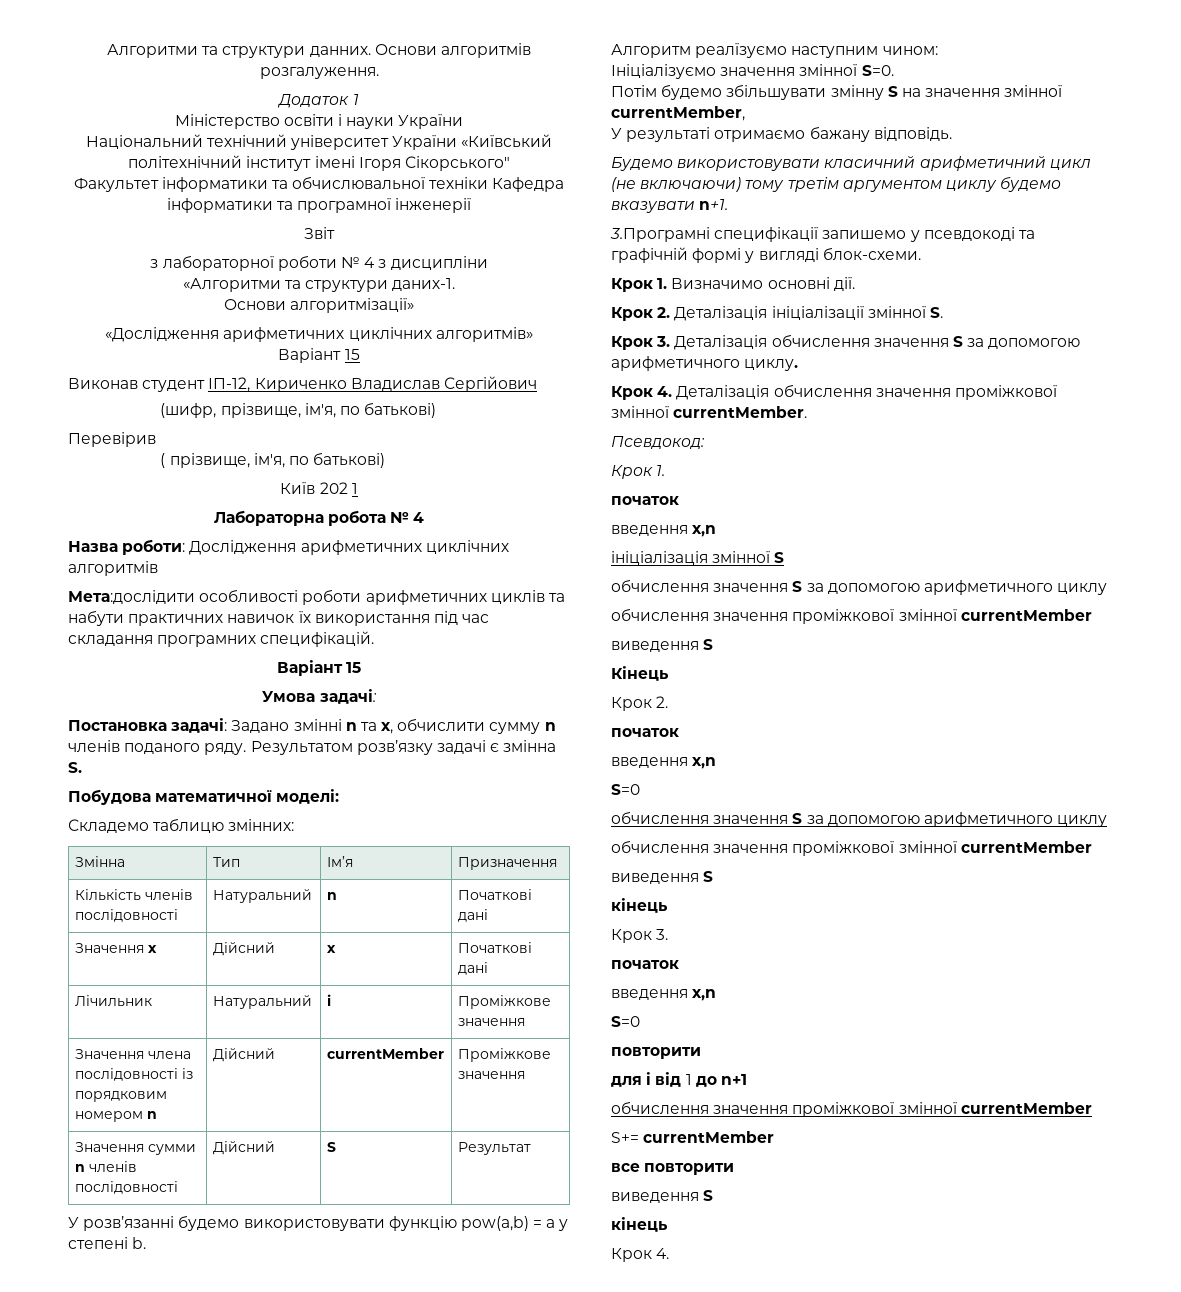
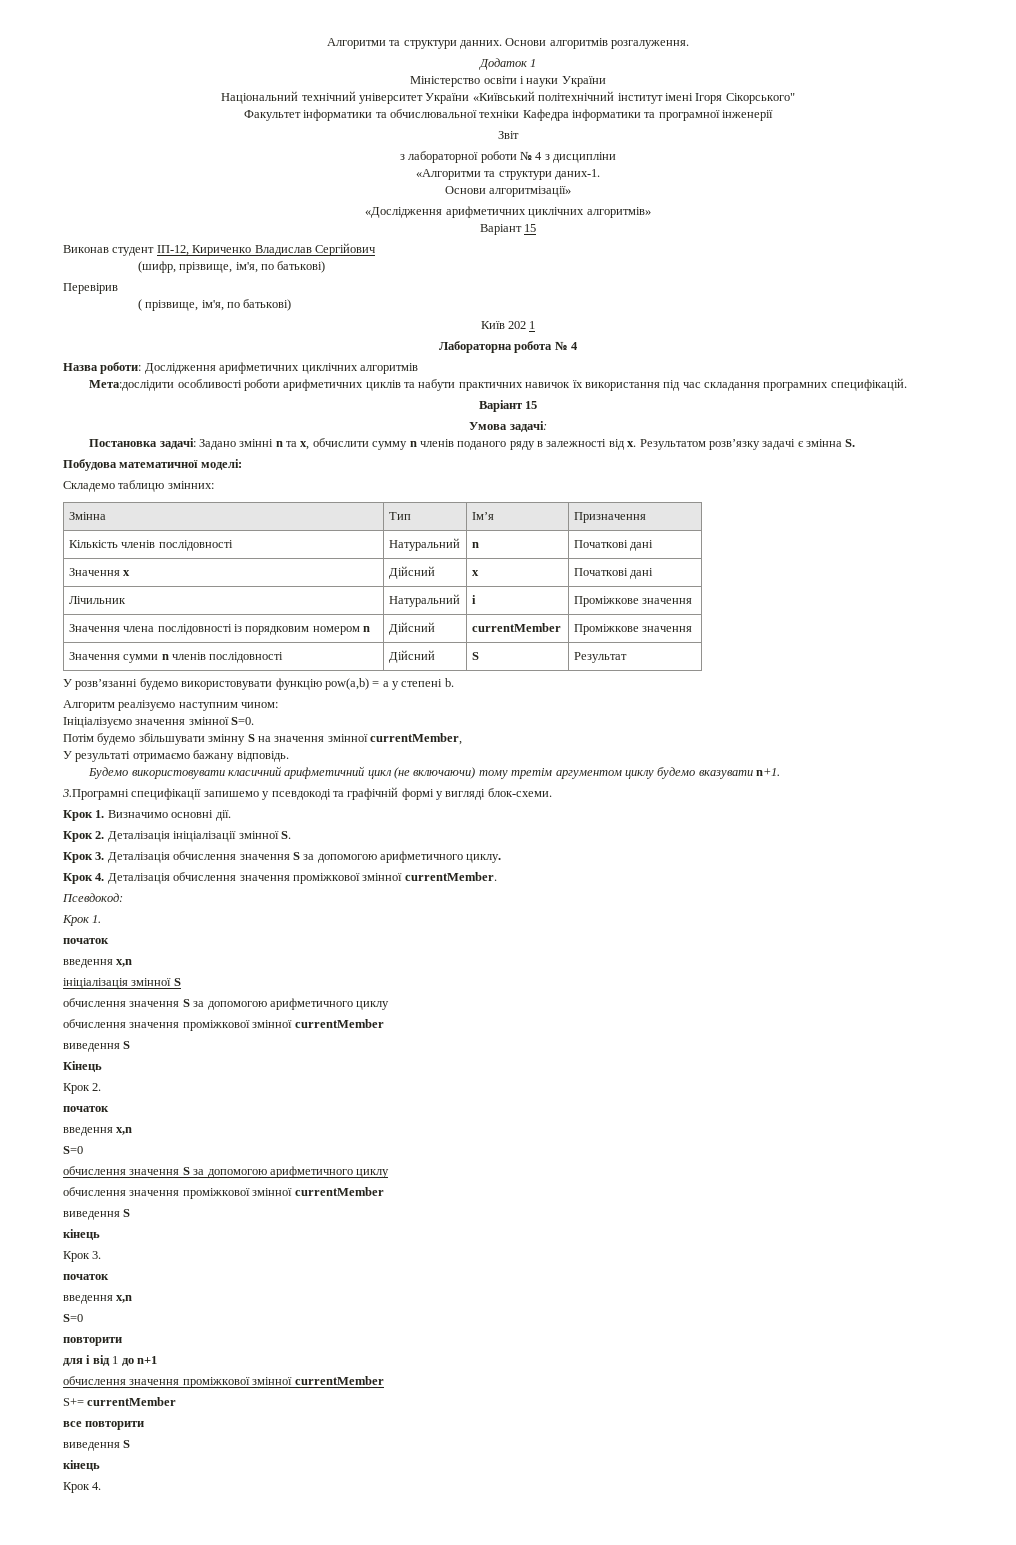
- Постановка задачі: Задано змінні n та x, обчислити сумму n членів поданого ряду.
+ Постановка задачі: Задано змінні n та x, обчислити сумму n членів поданого ряду в залежності від х.
- Алгоритм реалїзуємо наступним чином:
+ Алгоритм реалізуємо наступним чином:

